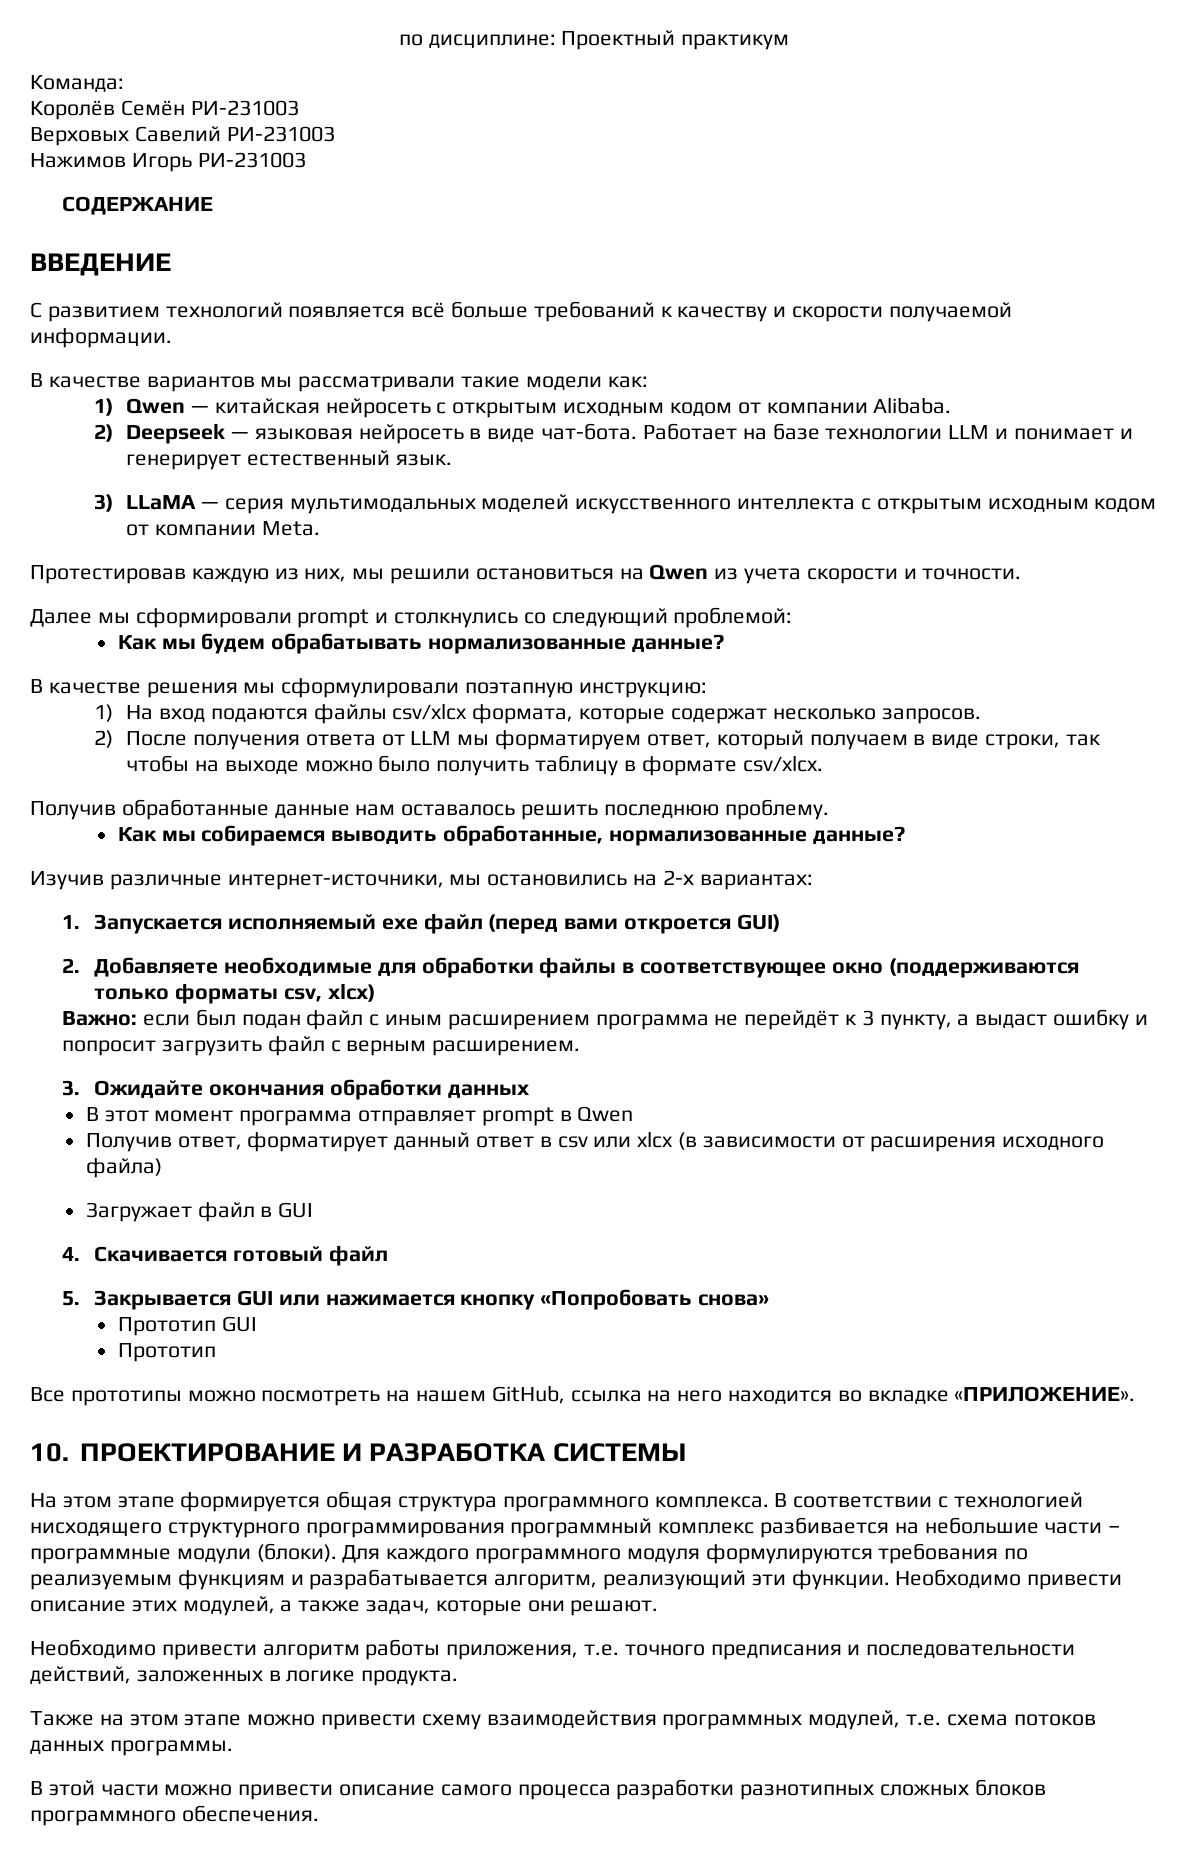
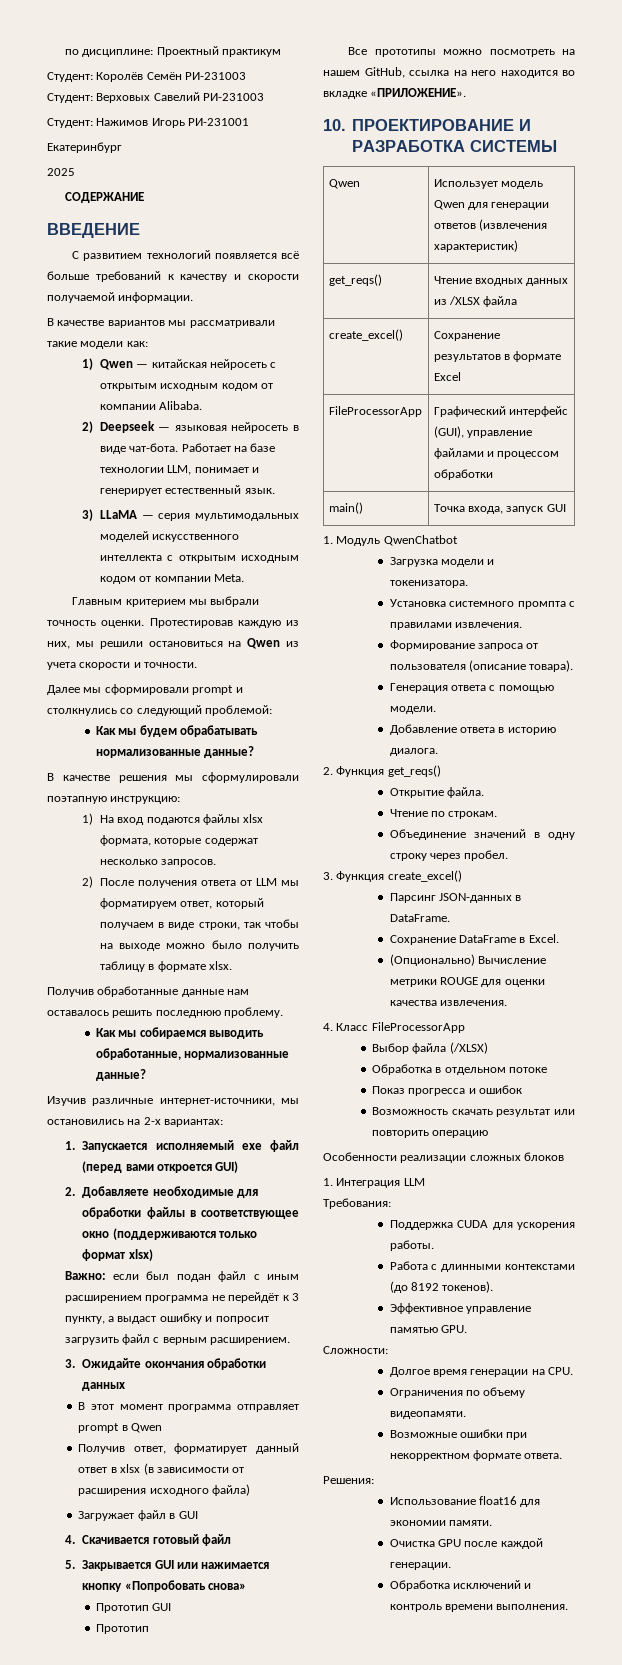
- Команда:
- Королёв Семён РИ-231003
+ Студент: Королёв Семён РИ-231003
- Верховых Савелий РИ-231003
+ Студент: Верховых Савелий РИ-231003
- Нажимов Игорь РИ-231003
+ Студент: Нажимов Игорь РИ-231001
+ Екатеринбург
+ 2025
- Работает на базе технологии LLM и понимает и генерирует естественный язык.
+ Работает на базе технологии LLM, понимает и генерирует естественный язык.
+ Главным критерием мы выбрали точность оценки.
- 1) На вход подаются файлы csv/xlcx формата, которые содержат несколько запросов.
+ 1) На вход подаются файлы xlsx формата, которые содержат несколько запросов.
- 2) После получения ответа от LLM мы форматируем ответ, который получаем в виде строки, так чтобы на выходе можно было получить таблицу в формате csv/xlcx.
+ 2) После получения ответа от LLM мы форматируем ответ, который получаем в виде строки, так чтобы на выходе можно было получить таблицу в формате xlsx.
- 2. Добавляете необходимые для обработки файлы в соответствующее окно (поддерживаются только форматы csv, xlcx)
+ 2. Добавляете необходимые для обработки файлы в соответствующее окно (поддерживаются только формат xlsx)
- Получив ответ, форматирует данный ответ в csv или xlcx (в зависимости от расширения исходного файла)
+ Получив ответ, форматирует данный ответ в xlsx (в зависимости от расширения исходного файла)
- На этом этапе формируется общая структура программного комплекса. В соответствии с технологией нисходящего структурного программирования программный комплекс разбивается на небольшие части – программные модули (блоки). Для каждого программного модуля формулируются требования по реализуемым функциям и разрабатывается алгоритм, реализующий эти функции. Необходимо привести описание этих модулей, а также задач, которые они решают.
- Необходимо привести алгоритм работы приложения, т.е. точного предписания и последовательности действий, заложенных в логике продукта.
- Также на этом этапе можно привести схему взаимодействия программных модулей, т.е. схема потоков данных программы.
- В этой части можно привести описание самого процесса разработки разнотипных сложных блоков программного обеспечения.
+ Qwen | Использует модель Qwen для генерации ответов (извлечения характеристик)
+ get_reqs() | Чтение входных данных из /XLSX файла
+ create_excel() | Сохранение результатов в формате Excel
+ FileProcessorApp | Графический интерфейс (GUI), управление файлами и процессом обработки
+ main() | Точка входа, запуск GUI
+ 1. Модуль QwenChatbot
+ Загрузка модели и токенизатора.
+ Установка системного промпта с правилами извлечения.
+ Формирование запроса от пользователя (описание товара).
+ Генерация ответа с помощью модели.
+ Добавление ответа в историю диалога.
+ 2. Функция get_reqs()
+ Открытие файла.
+ Чтение по строкам.
+ Объединение значений в одну строку через пробел.
+ 3. Функция create_excel()
+ Парсинг JSON-данных в DataFrame.
+ Сохранение DataFrame в Excel.
+ (Опционально) Вычисление метрики ROUGE для оценки качества извлечения.
+ 4. Класс FileProcessorApp
+ Выбор файла (/XLSX)
+ Обработка в отдельном потоке
+ Показ прогресса и ошибок
+ Возможность скачать результат или повторить операцию
+ Особенности реализации сложных блоков
+ 1. Интеграция LLM
+ Требования:
+ Поддержка CUDA для ускорения работы.
+ Работа с длинными контекстами (до 8192 токенов).
+ Эффективное управление памятью GPU.
+ Сложности:
+ Долгое время генерации на CPU.
+ Ограничения по объему видеопамяти.
+ Возможные ошибки при некорректном формате ответа.
+ Решения:
+ Использование float16 для экономии памяти.
+ Очистка GPU после каждой генерации.
+ Обработка исключений и контроль времени выполнения.

